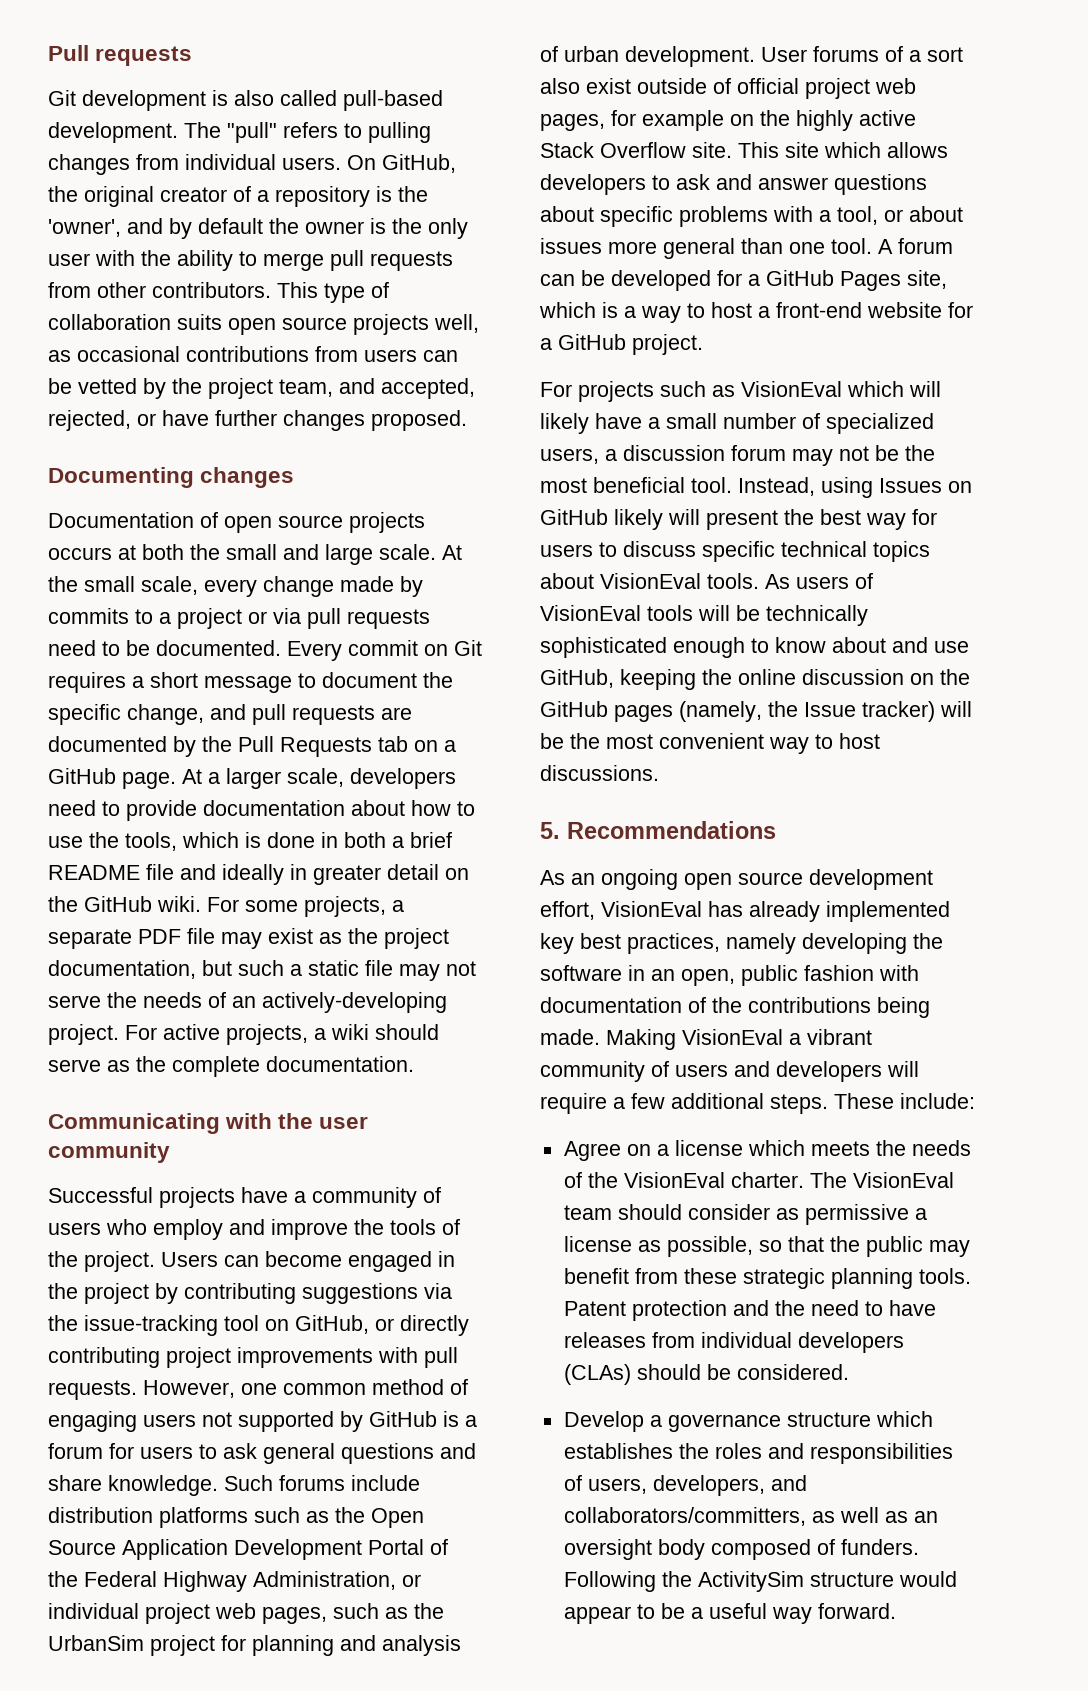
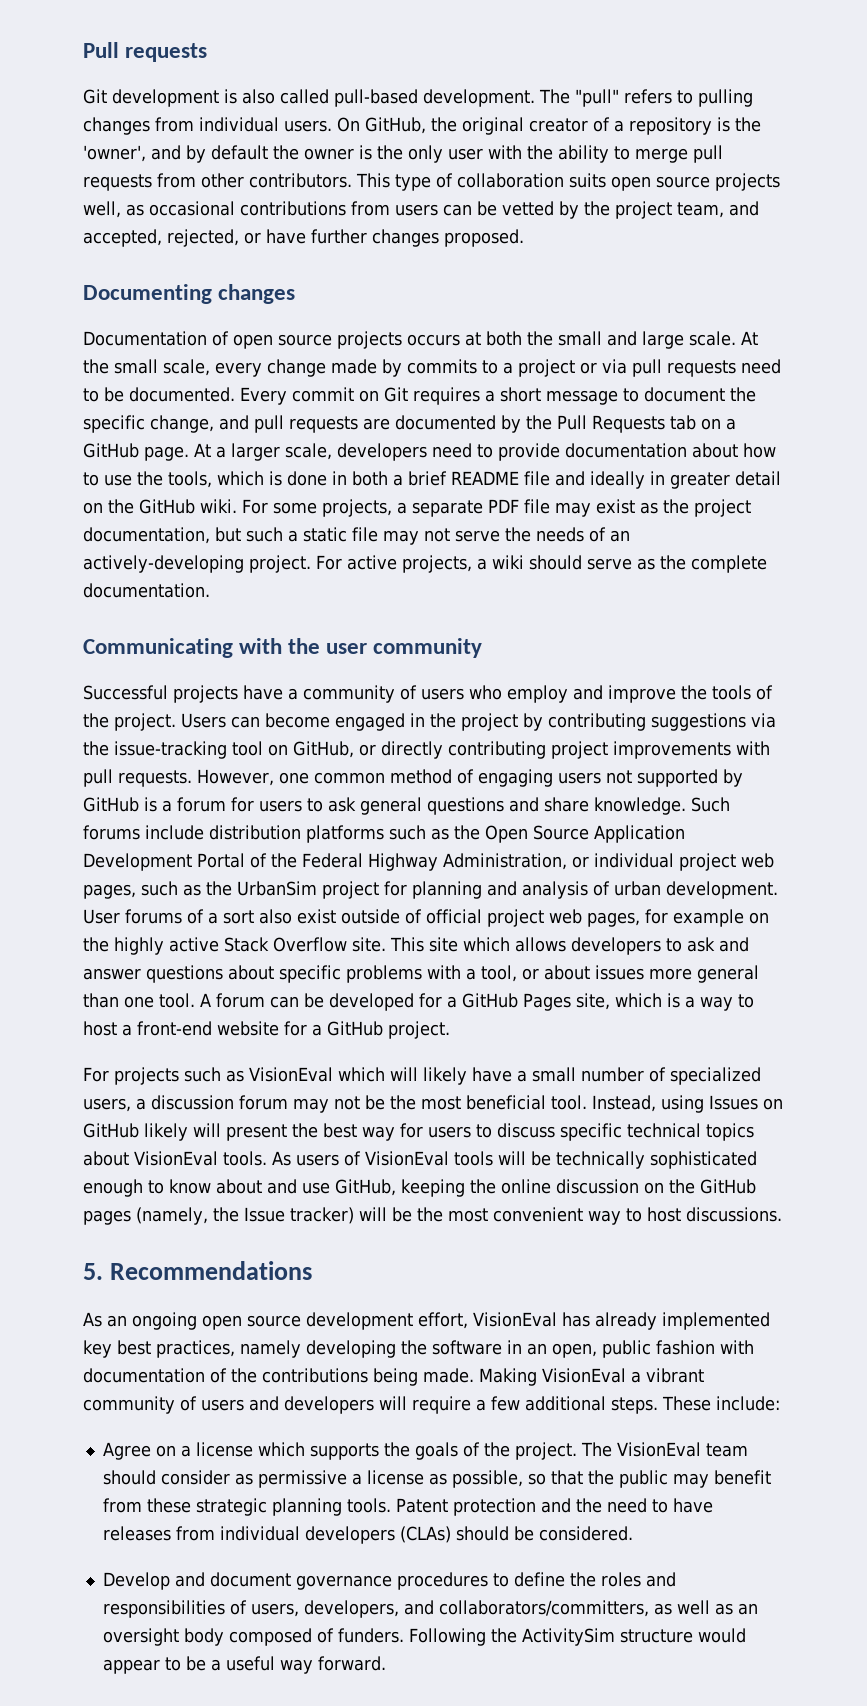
- Agree on a license which meets the needs of the VisionEval charter.
+ Agree on a license which supports the goals of the project.
- Develop a governance structure which establishes the roles and responsibilities of users, developers, and collaborators/committers, as well as an oversight body composed of funders.
+ Develop and document governance procedures to define the roles and responsibilities of users, developers, and collaborators/committers, as well as an oversight body composed of funders.

